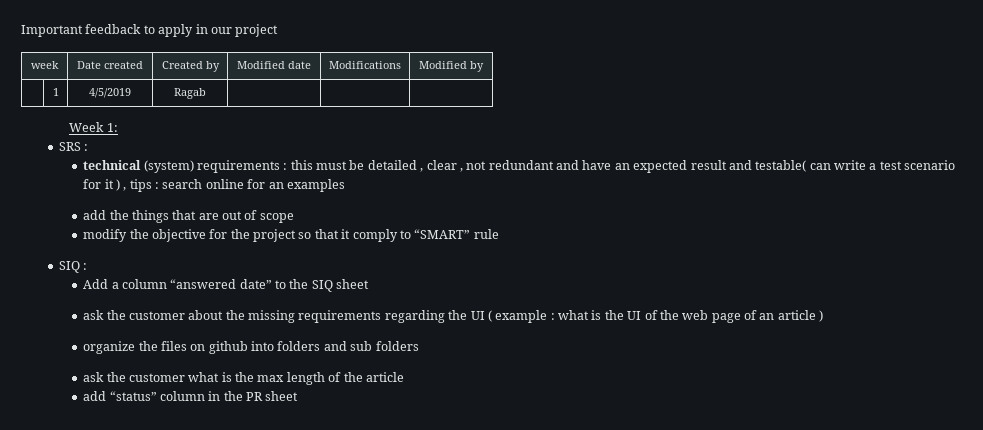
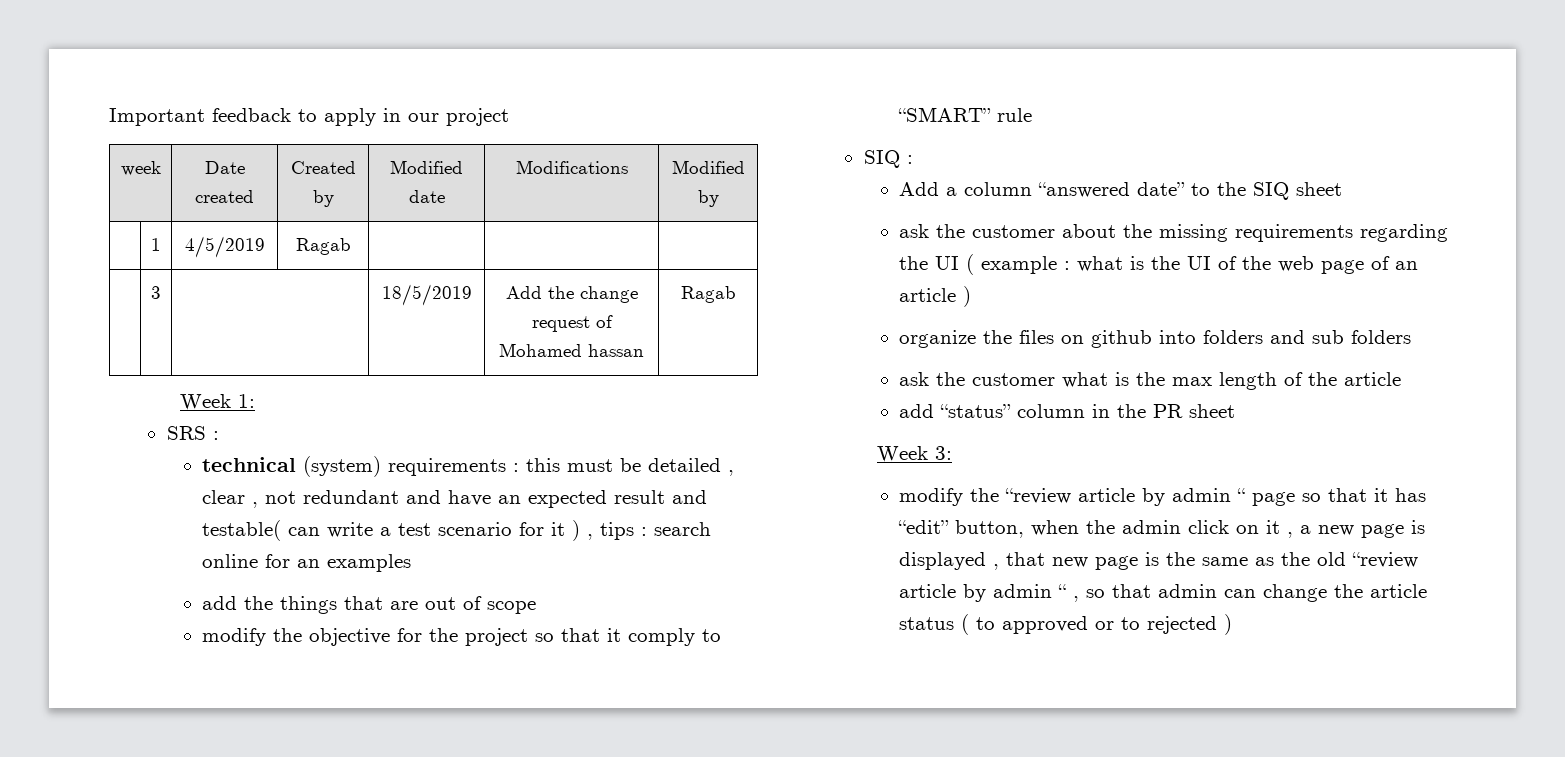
+ | 3 | | 18/5/2019 | Add the change request of Mohamed hassan | Ragab
+ Week 3:
+ modify the “review article by admin “ page so that it has “edit” button, when the admin click on it , a new page is displayed , that new page is the same as the old “review article by admin “ , so that admin can change the article status ( to approved or to rejected )

